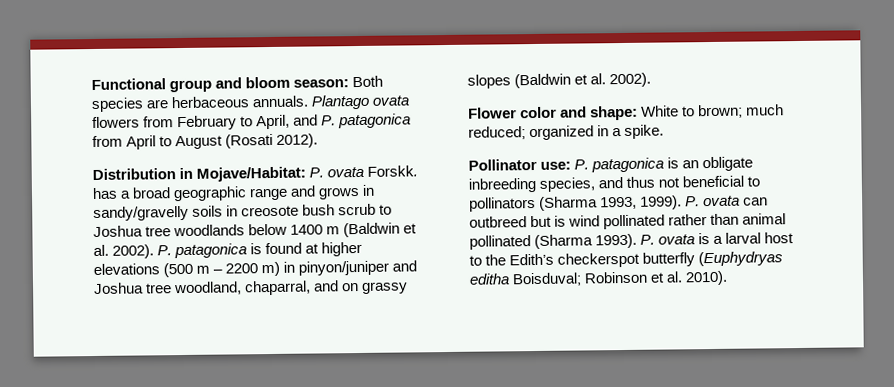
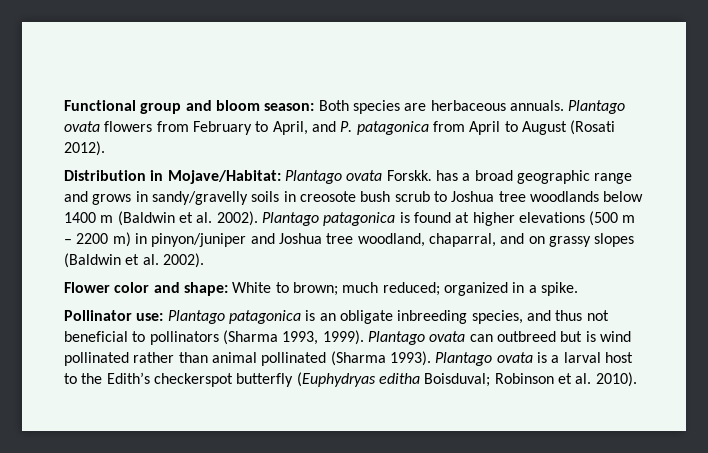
- Distribution in Mojave/Habitat: P. ovata Forskk. has a broad geographic range and grows in sandy/gravelly soils in creosote bush scrub to Joshua tree woodlands below 1400 m (Baldwin et al. 2002).
+ Distribution in Mojave/Habitat: Plantago ovata Forskk. has a broad geographic range and grows in sandy/gravelly soils in creosote bush scrub to Joshua tree woodlands below 1400 m (Baldwin et al. 2002).
- P. patagonica is found at higher elevations (500 m – 2200 m) in pinyon/juniper and Joshua tree woodland, chaparral, and on grassy slopes (Baldwin et al. 2002).
+ Plantago patagonica is found at higher elevations (500 m – 2200 m) in pinyon/juniper and Joshua tree woodland, chaparral, and on grassy slopes (Baldwin et al. 2002).
- Pollinator use: P. patagonica is an obligate inbreeding species, and thus not beneficial to pollinators (Sharma 1993, 1999).
+ Pollinator use: Plantago patagonica is an obligate inbreeding species, and thus not beneficial to pollinators (Sharma 1993, 1999).
- P. ovata can outbreed but is wind pollinated rather than animal pollinated (Sharma 1993).
+ Plantago ovata can outbreed but is wind pollinated rather than animal pollinated (Sharma 1993).
- P. ovata is a larval host to the Edith’s checkerspot butterfly (Euphydryas editha Boisduval; Robinson et al. 2010).
+ Plantago ovata is a larval host to the Edith’s checkerspot butterfly (Euphydryas editha Boisduval; Robinson et al. 2010).

